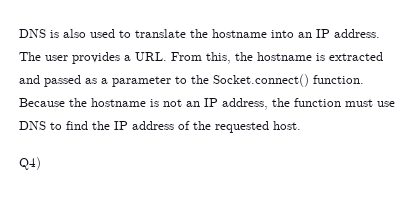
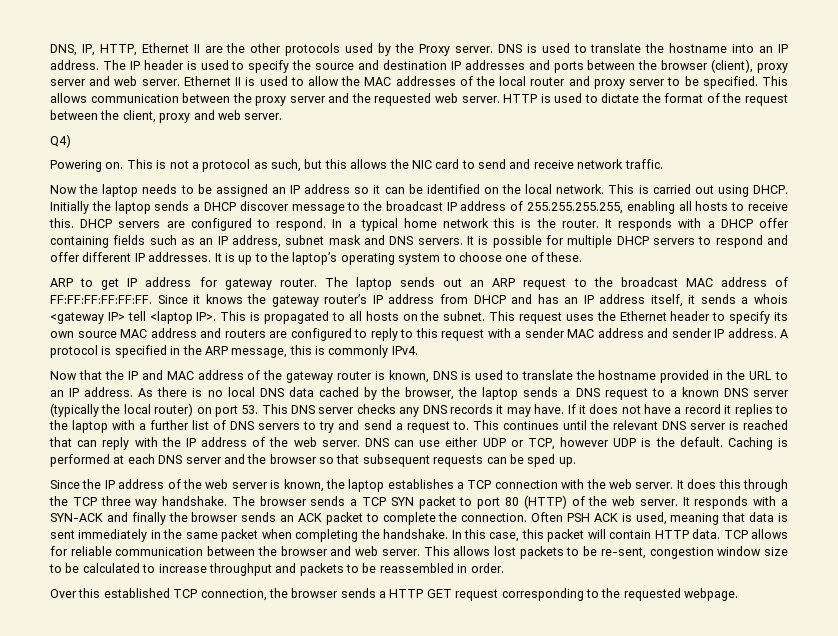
- DNS is also used to translate the hostname into an IP address.
+ DNS, IP, HTTP, Ethernet II are the other protocols used by the Proxy server. DNS is used to translate the hostname into an IP address.
- The user provides a URL. From this, the hostname is extracted and passed as a parameter to the Socket.connect() function. Because the hostname is not an IP address, the function must use DNS to find the IP address of the requested host.
+ The IP header is used to specify the source and destination IP addresses and ports between the browser (client), proxy server and web server. Ethernet II is used to allow the MAC addresses of the local router and proxy server to be specified. This allows communication between the proxy server and the requested web server. HTTP is used to dictate the format of the request between the client, proxy and web server.
  Q4)
+ Powering on. This is not a protocol as such, but this allows the NIC card to send and receive network traffic.
+ Now the laptop needs to be assigned an IP address so it can be identified on the local network. This is carried out using DHCP. Initially the laptop sends a DHCP discover message to the broadcast IP address of 255.255.255.255, enabling all hosts to receive this. DHCP servers are configured to respond. In a typical home network this is the router. It responds with a DHCP offer containing fields such as an IP address, subnet mask and DNS servers. It is possible for multiple DHCP servers to respond and offer different IP addresses. It is up to the laptop’s operating system to choose one of these.
+ ARP to get IP address for gateway router. The laptop sends out an ARP request to the broadcast MAC address of FF:FF:FF:FF:FF:FF. Since it knows the gateway router’s IP address from DHCP and has an IP address itself, it sends a whois <gateway IP> tell <laptop IP>. This is propagated to all hosts on the subnet. This request uses the Ethernet header to specify its own source MAC address and routers are configured to reply to this request with a sender MAC address and sender IP address. A protocol is specified in the ARP message, this is commonly IPv4.
+ Now that the IP and MAC address of the gateway router is known, DNS is used to translate the hostname provided in the URL to an IP address. As there is no local DNS data cached by the browser, the laptop sends a DNS request to a known DNS server (typically the local router) on port 53. This DNS server checks any DNS records it may have. If it does not have a record it replies to the laptop with a further list of DNS servers to try and send a request to. This continues until the relevant DNS server is reached that can reply with the IP address of the web server. DNS can use either UDP or TCP, however UDP is the default. Caching is performed at each DNS server and the browser so that subsequent requests can be sped up.
+ Since the IP address of the web server is known, the laptop establishes a TCP connection with the web server. It does this through the TCP three way handshake. The browser sends a TCP SYN packet to port 80 (HTTP) of the web server. It responds with a SYN-ACK and finally the browser sends an ACK packet to complete the connection. Often PSH ACK is used, meaning that data is sent immediately in the same packet when completing the handshake. In this case, this packet will contain HTTP data. TCP allows for reliable communication between the browser and web server. This allows lost packets to be re-sent, congestion window size to be calculated to increase throughput and packets to be reassembled in order.
+ Over this established TCP connection, the browser sends a HTTP GET request corresponding to the requested webpage.

